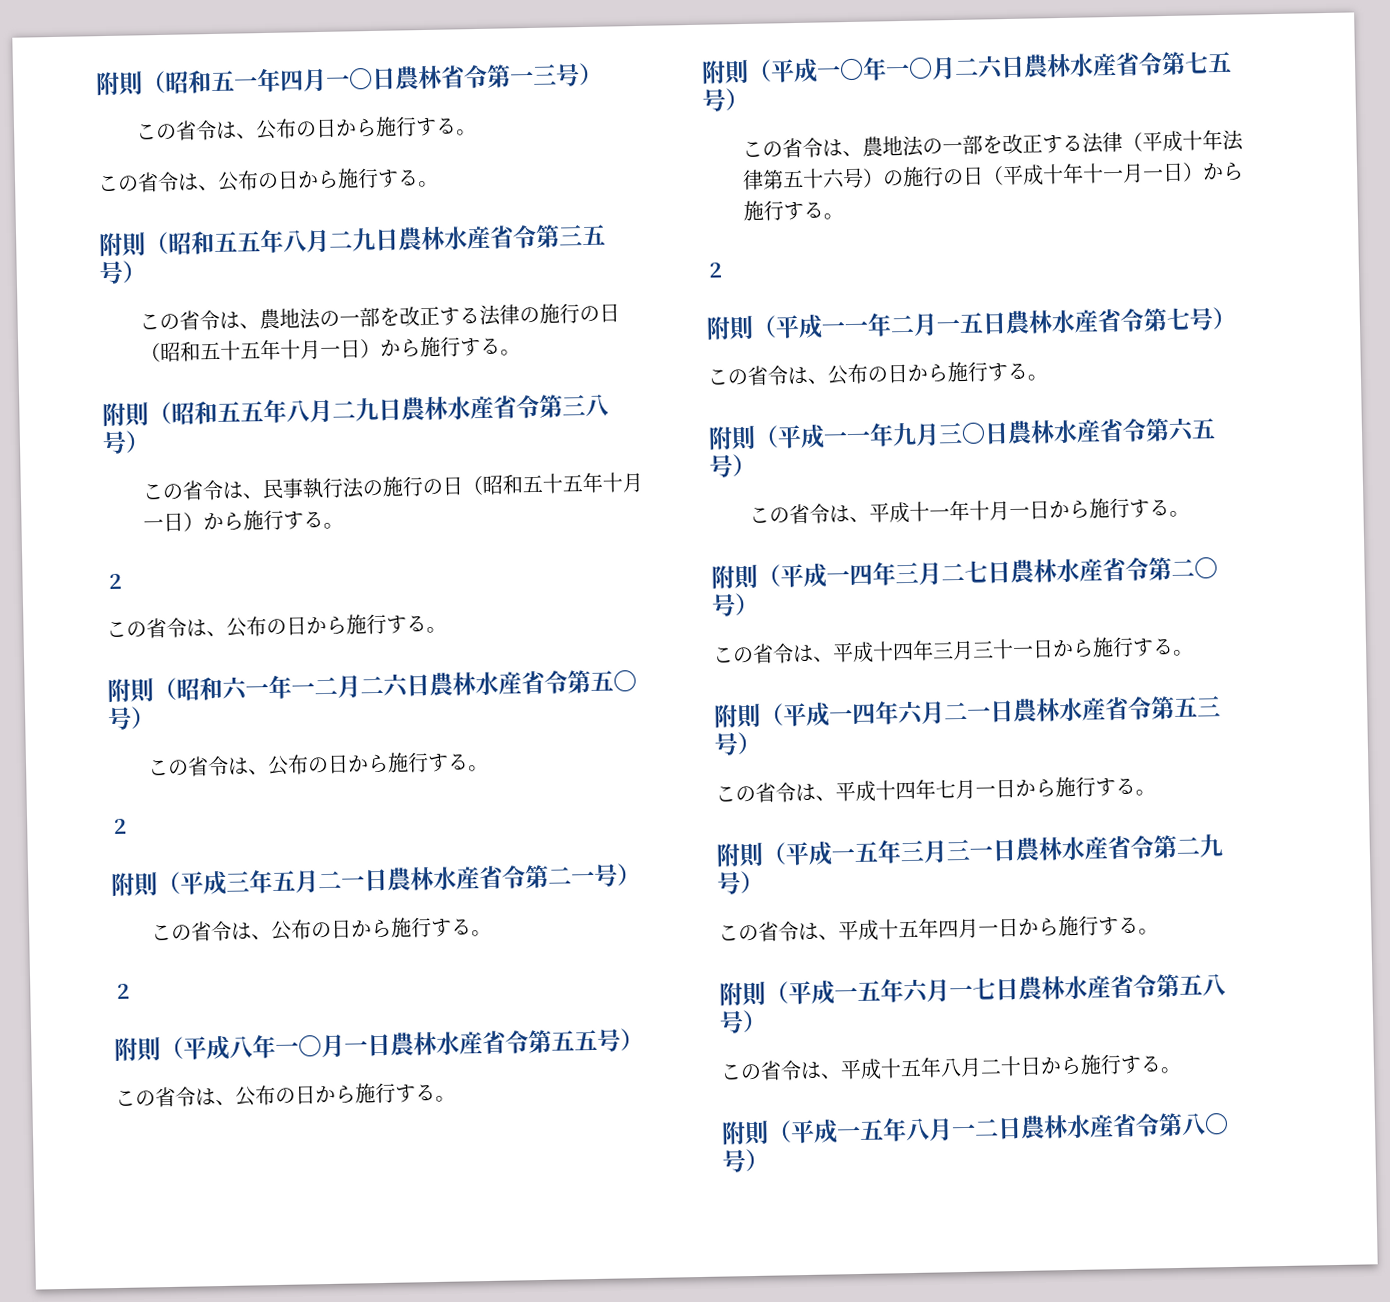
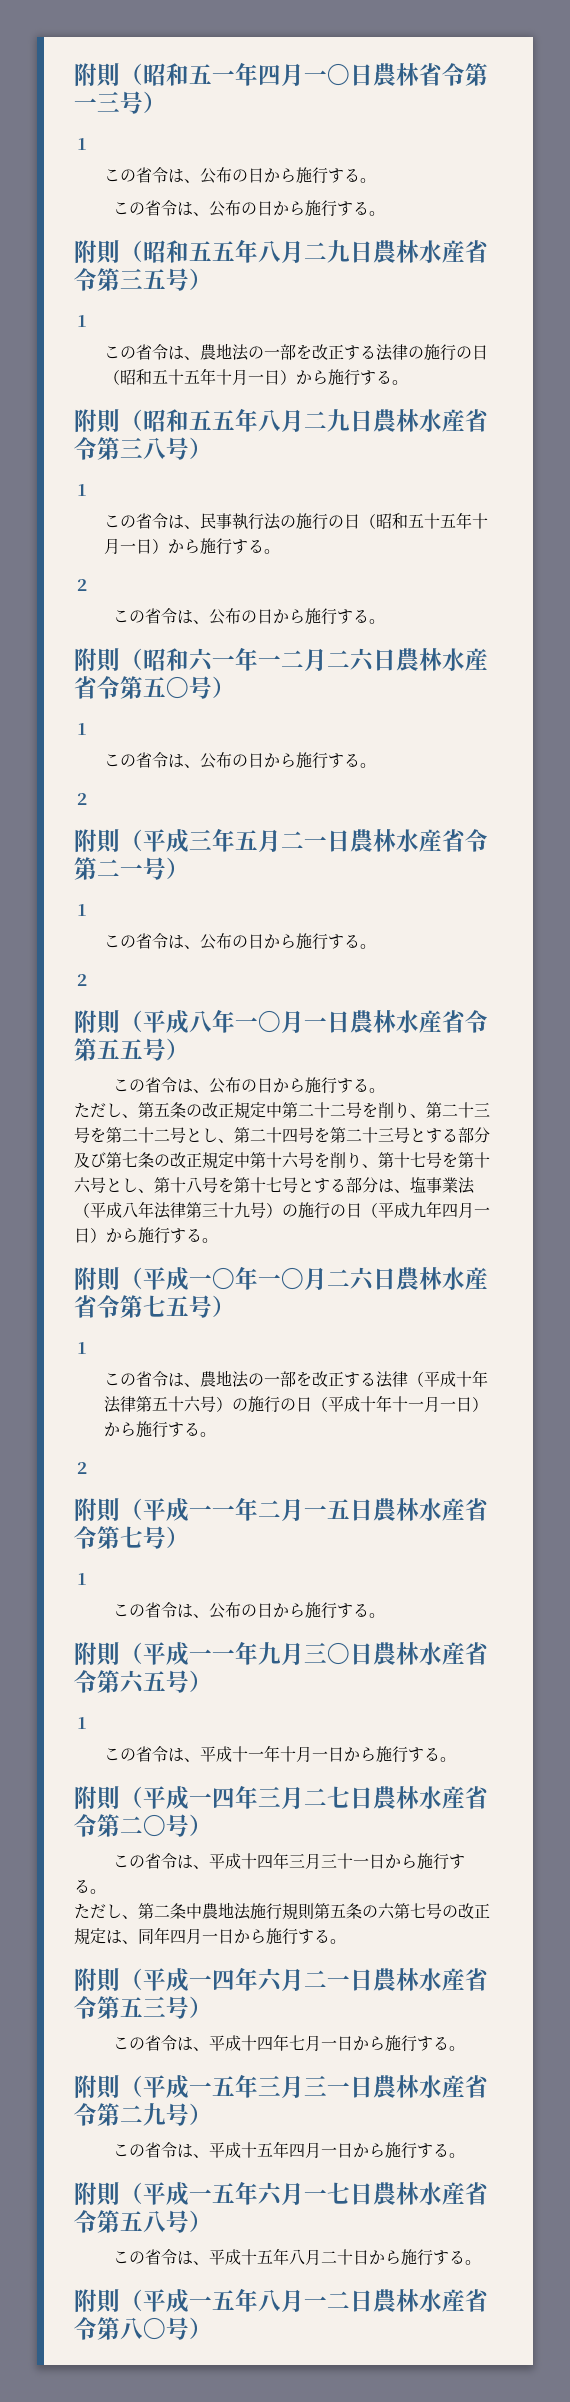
  附則（昭和五一年四月一〇日農林省令第一三号）
+ １
  附則（昭和五五年八月二九日農林水産省令第三五号）
+ １
  附則（昭和五五年八月二九日農林水産省令第三八号）
+ １
  附則（昭和六一年一二月二六日農林水産省令第五〇号）
+ １
  附則（平成三年五月二一日農林水産省令第二一号）
+ １
+ ただし、第五条の改正規定中第二十二号を削り、第二十三号を第二十二号とし、第二十四号を第二十三号とする部分及び第七条の改正規定中第十六号を削り、第十七号を第十六号とし、第十八号を第十七号とする部分は、塩事業法（平成八年法律第三十九号）の施行の日（平成九年四月一日）から施行する。
  附則（平成一〇年一〇月二六日農林水産省令第七五号）
+ １
  附則（平成一一年二月一五日農林水産省令第七号）
+ １
  附則（平成一一年九月三〇日農林水産省令第六五号）
+ １
+ ただし、第二条中農地法施行規則第五条の六第七号の改正規定は、同年四月一日から施行する。

